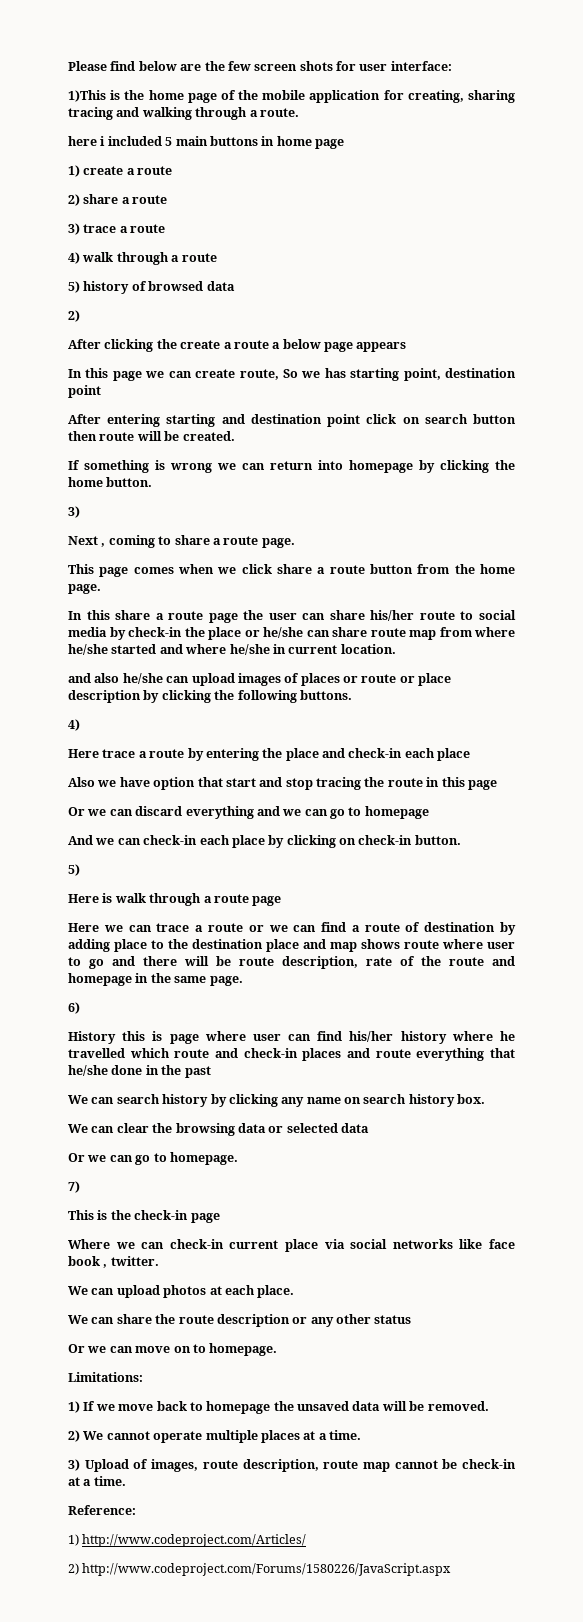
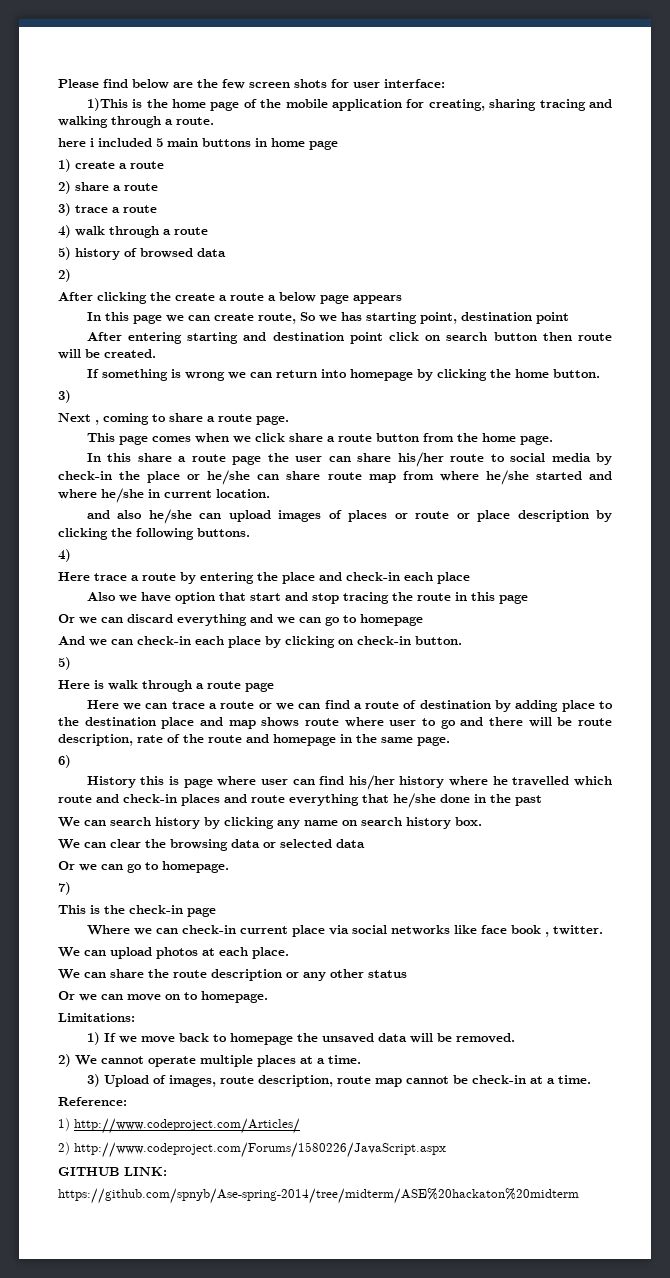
+ GITHUB LINK:
+ https://github.com/spnyb/Ase-spring-2014/tree/midterm/ASE%20hackaton%20midterm

